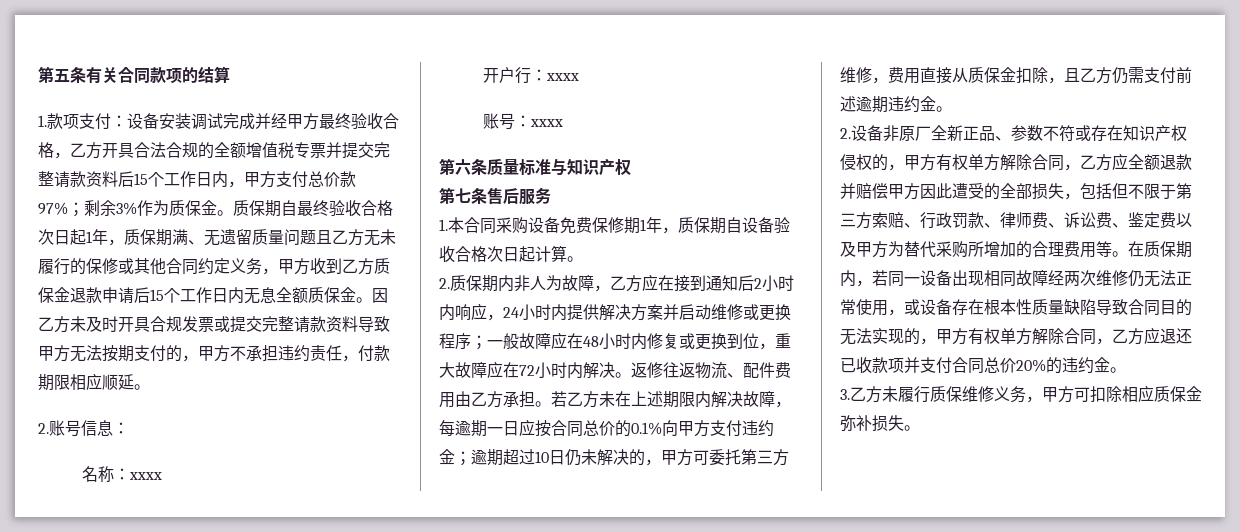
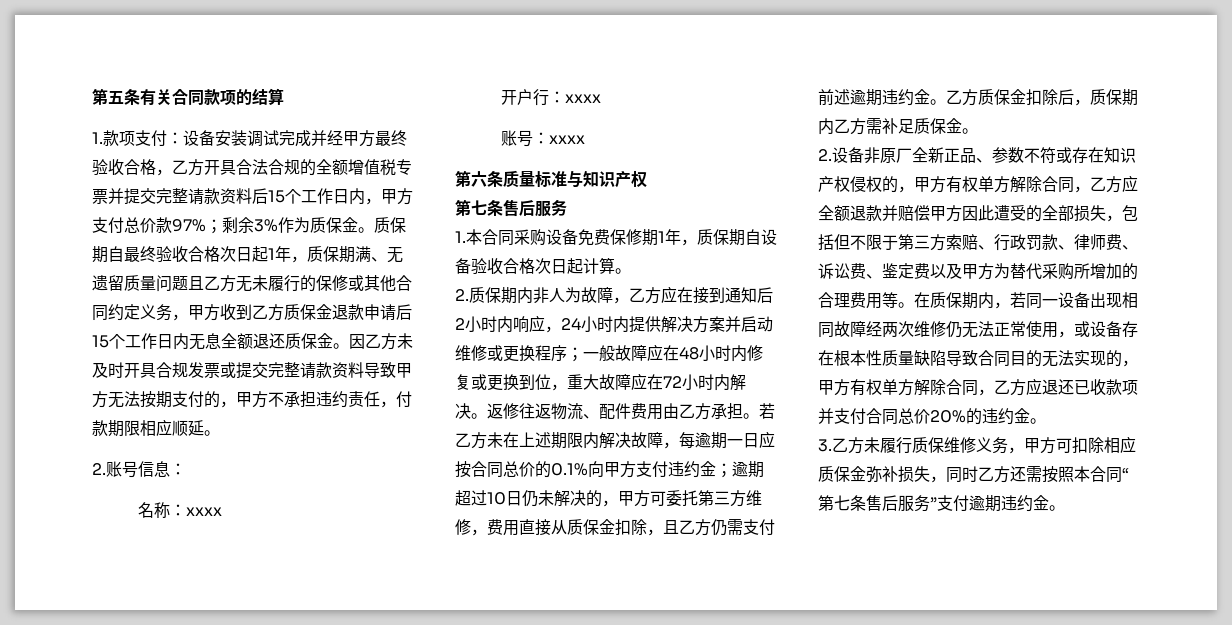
- 质保期自最终验收合格次日起1年，质保期满、无遗留质量问题且乙方无未履行的保修或其他合同约定义务，甲方收到乙方质保金退款申请后15个工作日内无息全额质保金。
+ 质保期自最终验收合格次日起1年，质保期满、无遗留质量问题且乙方无未履行的保修或其他合同约定义务，甲方收到乙方质保金退款申请后15个工作日内无息全额退还质保金。
+ 乙方质保金扣除后，质保期内乙方需补足质保金。
- 3.乙方未履行质保维修义务，甲方可扣除相应质保金弥补损失。
+ 3.乙方未履行质保维修义务，甲方可扣除相应质保金弥补损失，同时乙方还需按照本合同“第七条售后服务”支付逾期违约金。

